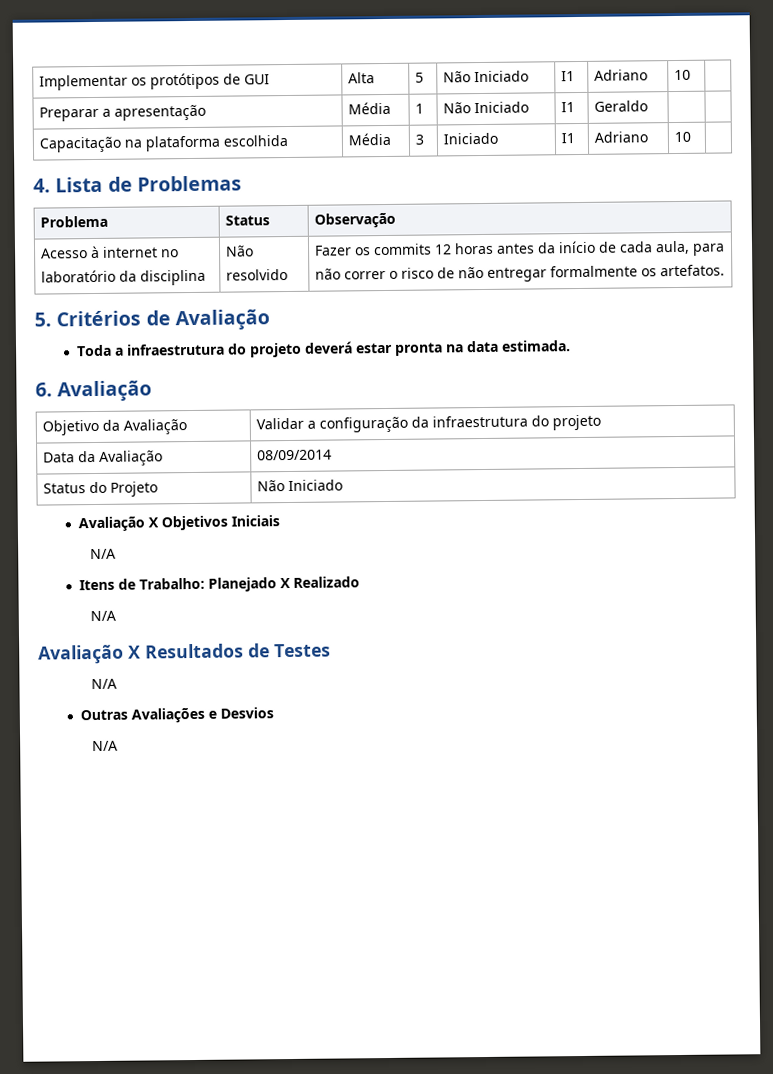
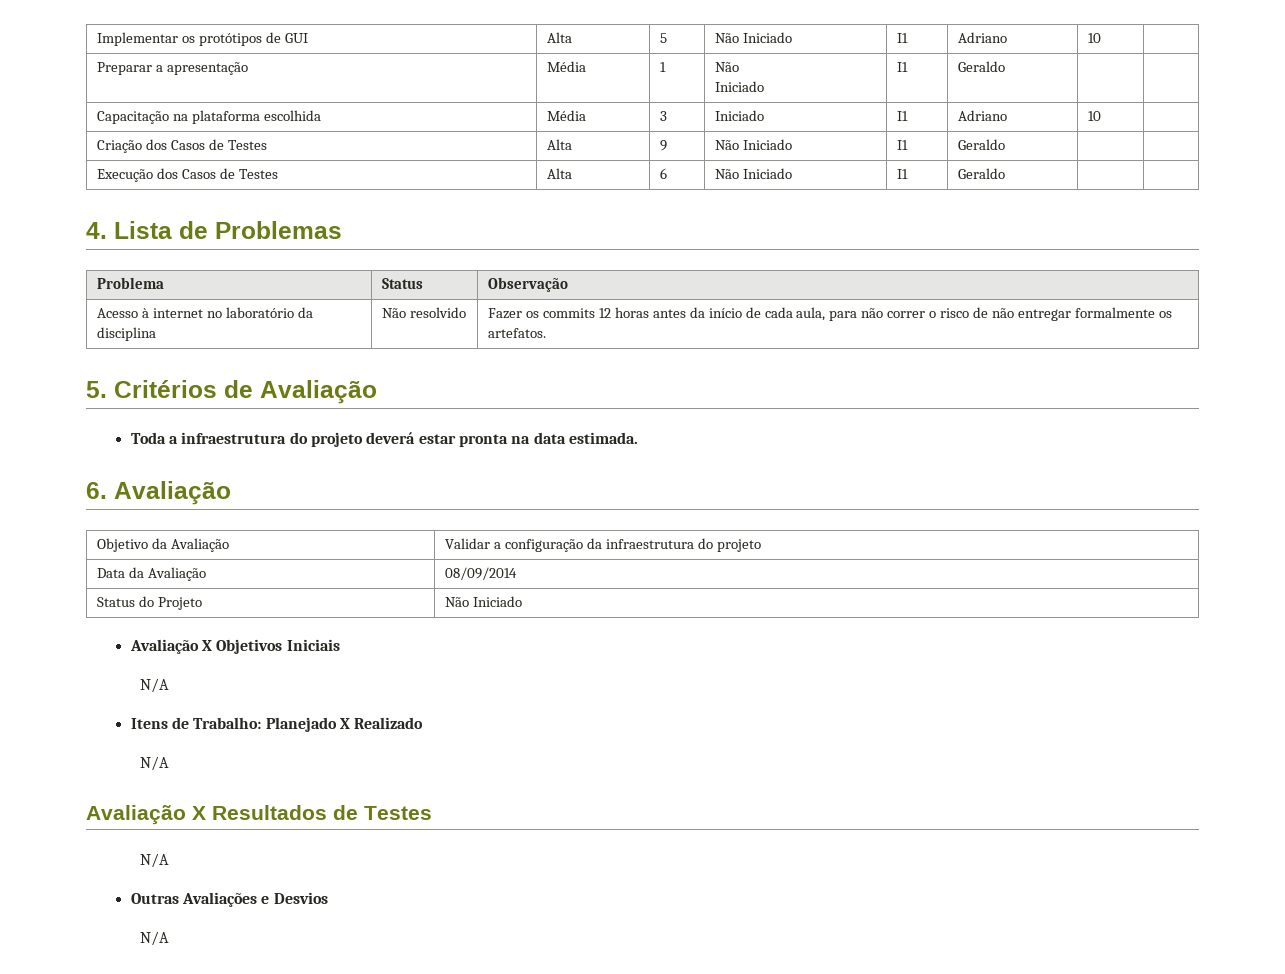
- Preparar a apresentação | Média | 1 | Não Iniciado | I1 | Geraldo | |
+ Preparar a apresentação | Média | 1 | Não
+ Iniciado | I1 | Geraldo | |
+ Criação dos Casos de Testes | Alta | 9 | Não Iniciado | I1 | Geraldo | |
+ Execução dos Casos de Testes | Alta | 6 | Não Iniciado | I1 | Geraldo | |

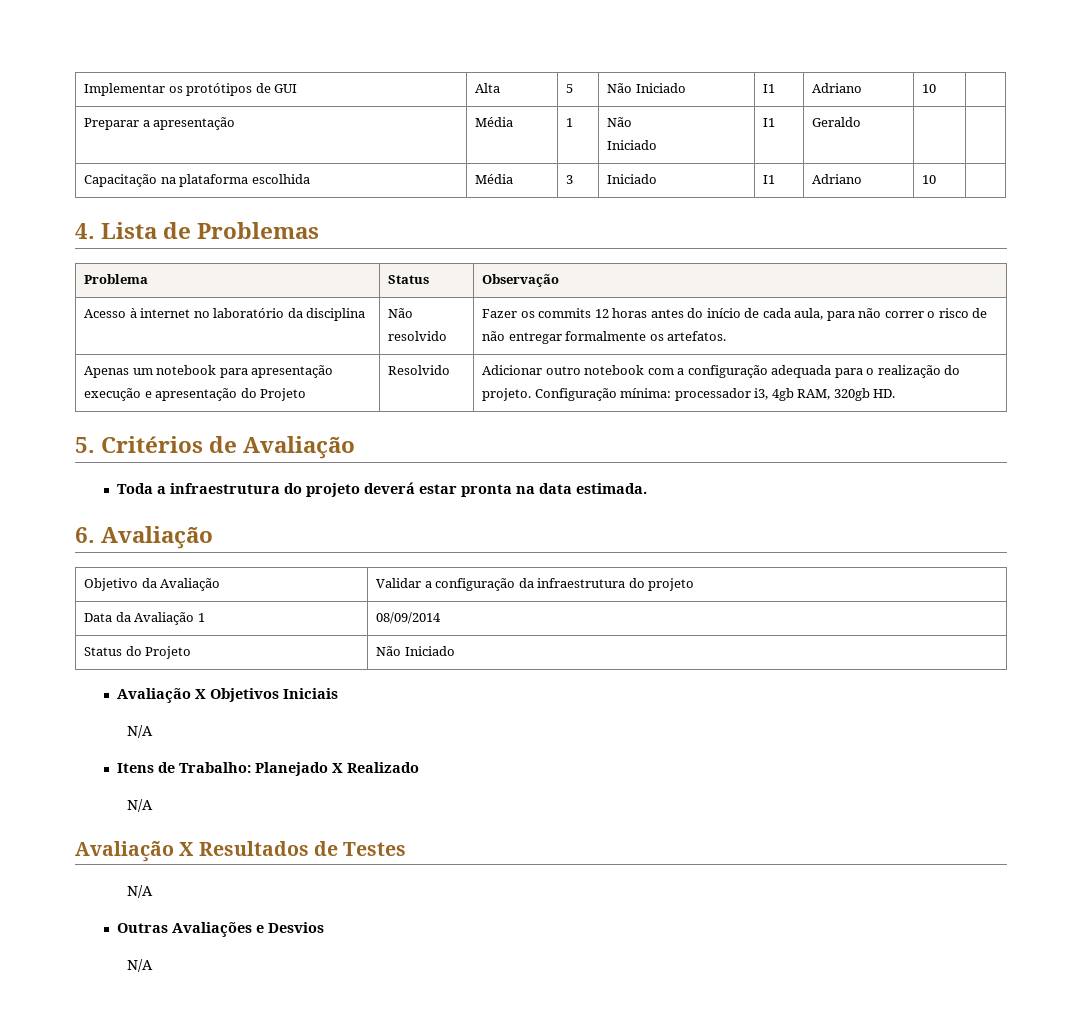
- Criação dos Casos de Testes | Alta | 9 | Não Iniciado | I1 | Geraldo | |
- Execução dos Casos de Testes | Alta | 6 | Não Iniciado | I1 | Geraldo | |
- Acesso à internet no laboratório da disciplina | Não resolvido | Fazer os commits 12 horas antes da início de cada aula, para não correr o risco de não entregar formalmente os artefatos.
+ Acesso à internet no laboratório da disciplina | Não resolvido | Fazer os commits 12 horas antes do início de cada aula, para não correr o risco de não entregar formalmente os artefatos.
+ Apenas um notebook para apresentação execução e apresentação do Projeto | Resolvido | Adicionar outro notebook com a configuração adequada para o realização do projeto. Configuração mínima: processador i3, 4gb RAM, 320gb HD.
- Data da Avaliação | 08/09/2014
+ Data da Avaliação 1 | 08/09/2014

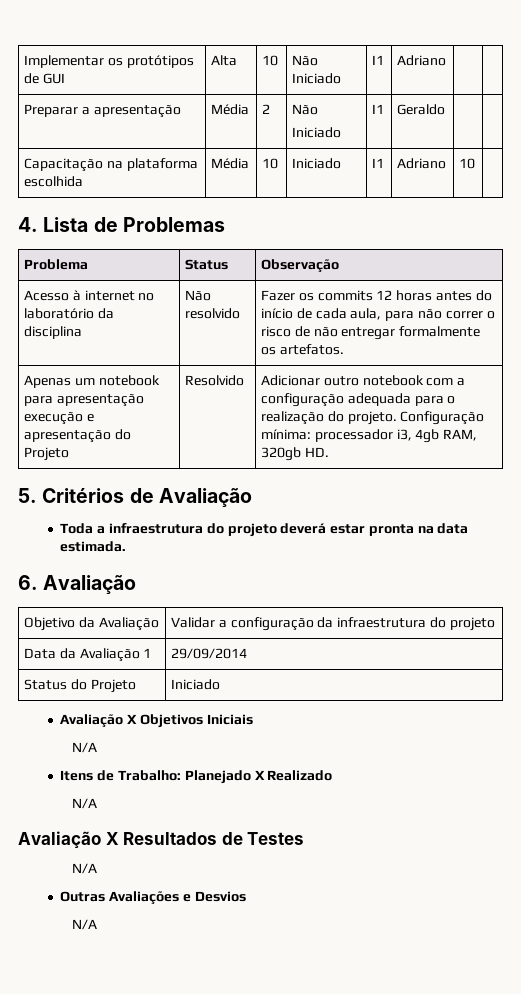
- Implementar os protótipos de GUI | Alta | 5 | Não Iniciado | I1 | Adriano | 10 |
+ Implementar os protótipos de GUI | Alta | 10 | Não Iniciado | I1 | Adriano | |
- Preparar a apresentação | Média | 1 | Não
+ Preparar a apresentação | Média | 2 | Não
- Capacitação na plataforma escolhida | Média | 3 | Iniciado | I1 | Adriano | 10 |
+ Capacitação na plataforma escolhida | Média | 10 | Iniciado | I1 | Adriano | 10 |
- Data da Avaliação 1 | 08/09/2014
+ Data da Avaliação 1 | 29/09/2014
- Status do Projeto | Não Iniciado
+ Status do Projeto | Iniciado

